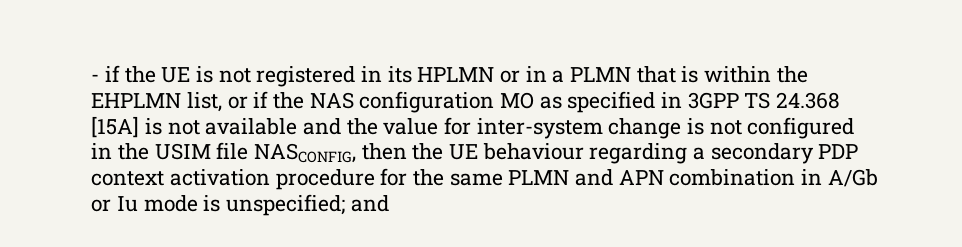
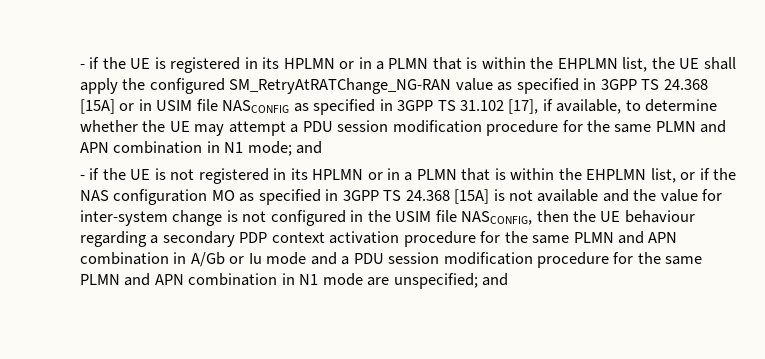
- - if the UE is not registered in its HPLMN or in a PLMN that is within the EHPLMN list, or if the NAS configuration MO as specified in 3GPP TS 24.368 [15A] is not available and the value for inter-system change is not configured in the USIM file NASCONFIG, then the UE behaviour regarding a secondary PDP context activation procedure for the same PLMN and APN combination in A/Gb or Iu mode is unspecified;
+ - if the UE is registered in its HPLMN or in a PLMN that is within the EHPLMN list, the UE shall apply the configured SM_RetryAtRATChange_NG-RAN value as specified in 3GPP TS 24.368 [15A] or in USIM file NASCONFIG as specified in 3GPP TS 31.102 [17], if available, to determine whether the UE may attempt a PDU session modification procedure for the same PLMN and APN combination in N1 mode; and
+ - if the UE is not registered in its HPLMN or in a PLMN that is within the EHPLMN list, or if the NAS configuration MO as specified in 3GPP TS 24.368 [15A] is not available and the value for inter-system change is not configured in the USIM file NASCONFIG, then the UE behaviour regarding a secondary PDP context activation procedure for the same PLMN and APN combination in A/Gb or Iu mode and a PDU session modification procedure for the same PLMN and APN combination in N1 mode are unspecified;

